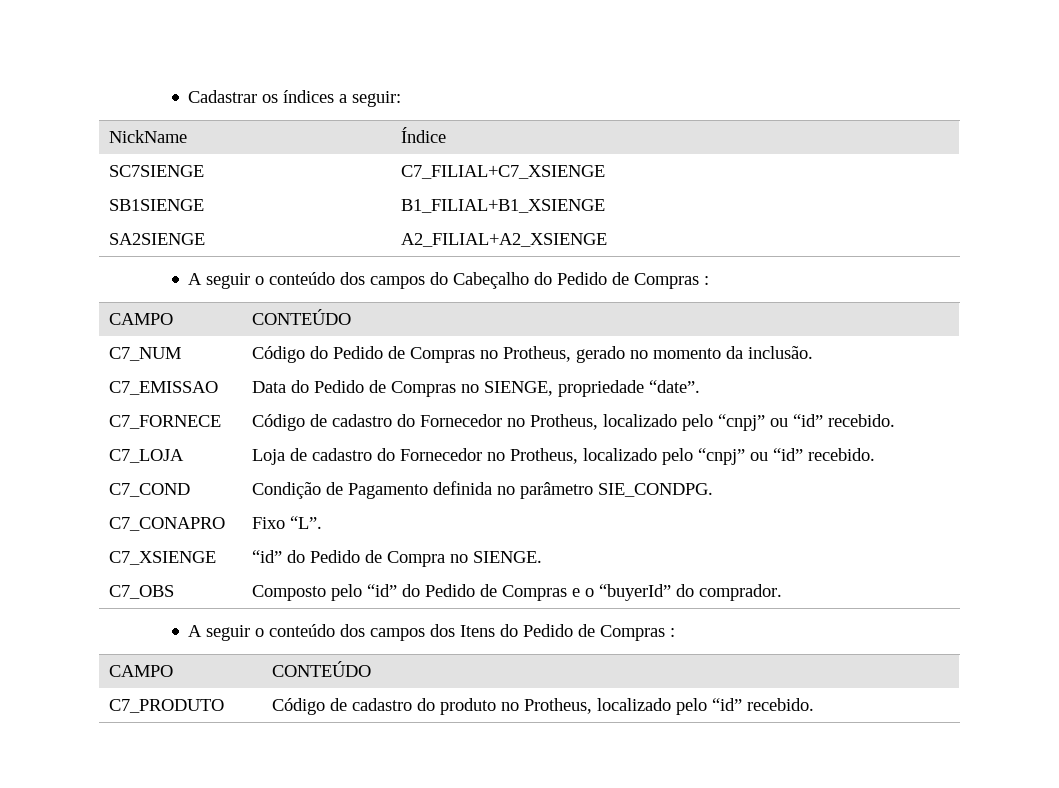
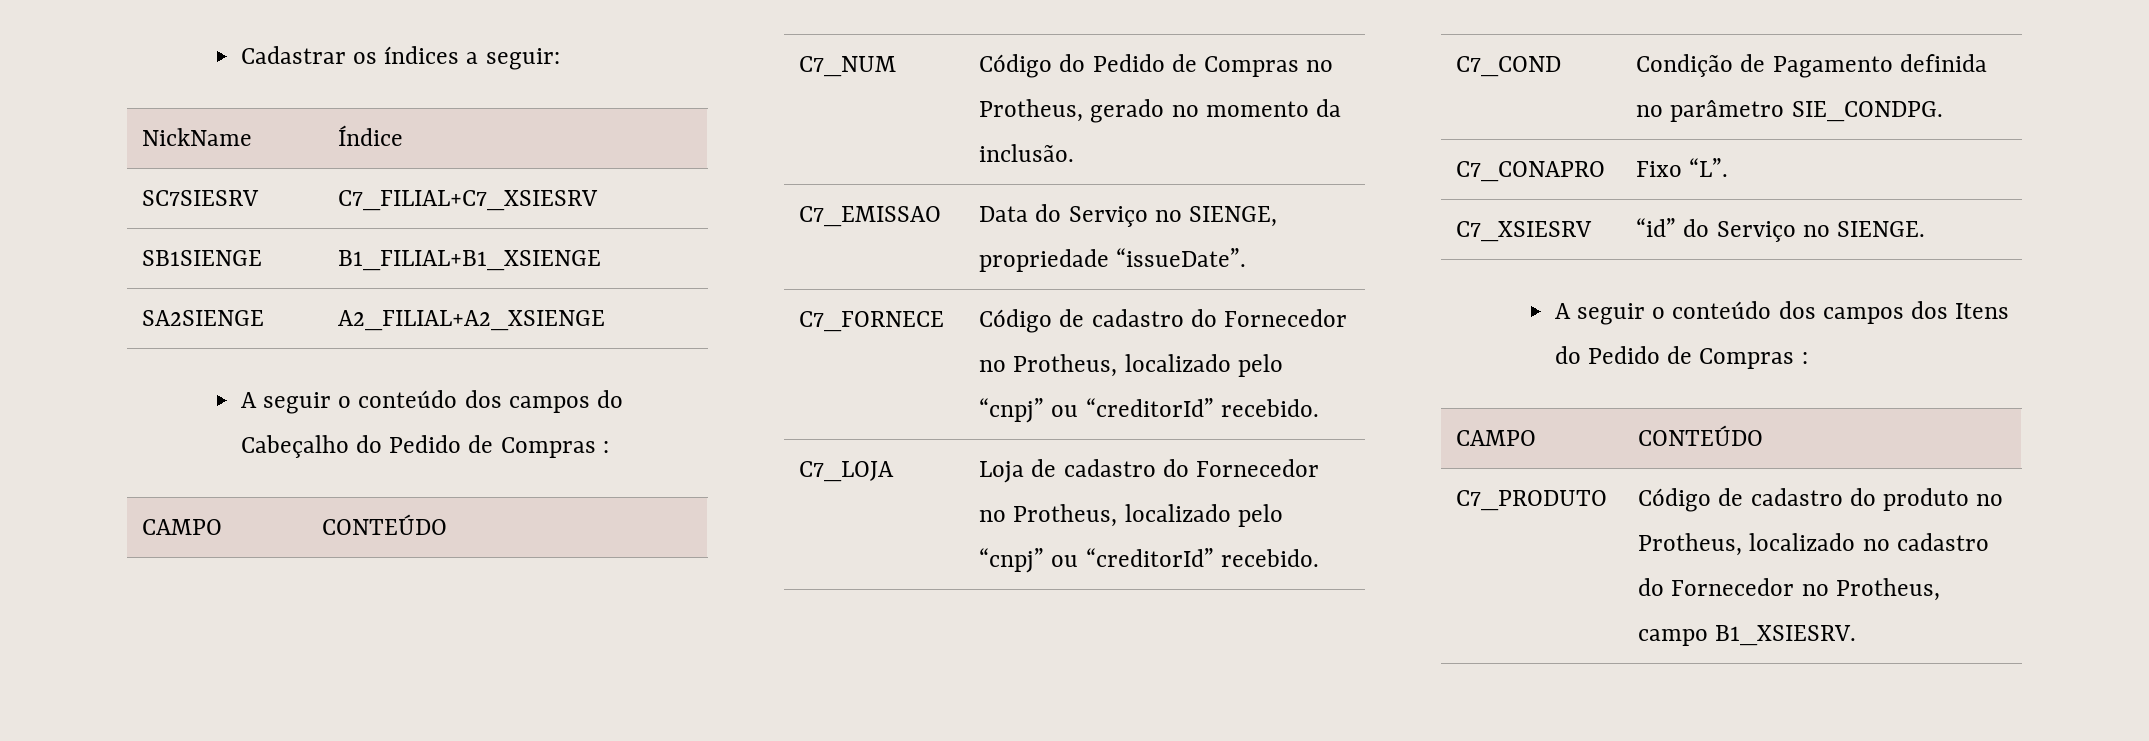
- SC7SIENGE | C7_FILIAL+C7_XSIENGE
+ SC7SIESRV | C7_FILIAL+C7_XSIESRV
- C7_EMISSAO | Data do Pedido de Compras no SIENGE, propriedade “date”.
+ C7_EMISSAO | Data do Serviço no SIENGE, propriedade “issueDate”.
- C7_FORNECE | Código de cadastro do Fornecedor no Protheus, localizado pelo “cnpj” ou “id” recebido.
+ C7_FORNECE | Código de cadastro do Fornecedor no Protheus, localizado pelo “cnpj” ou “creditorId” recebido.
- C7_LOJA | Loja de cadastro do Fornecedor no Protheus, localizado pelo “cnpj” ou “id” recebido.
+ C7_LOJA | Loja de cadastro do Fornecedor no Protheus, localizado pelo “cnpj” ou “creditorId” recebido.
- C7_XSIENGE | “id” do Pedido de Compra no SIENGE.
+ C7_XSIESRV | “id” do Serviço no SIENGE.
- C7_OBS | Composto pelo “id” do Pedido de Compras e o “buyerId” do comprador.
- C7_PRODUTO | Código de cadastro do produto no Protheus, localizado pelo “id” recebido.
+ C7_PRODUTO | Código de cadastro do produto no Protheus, localizado no cadastro do Fornecedor no Protheus, campo B1_XSIESRV.

